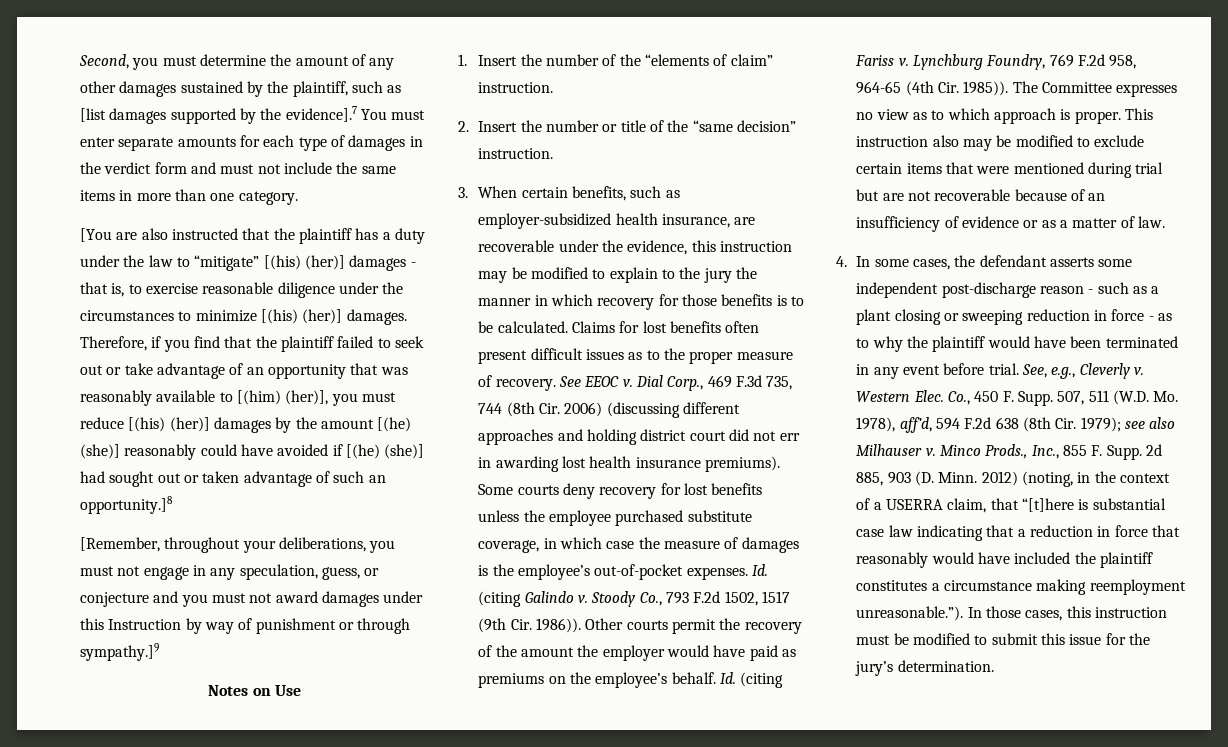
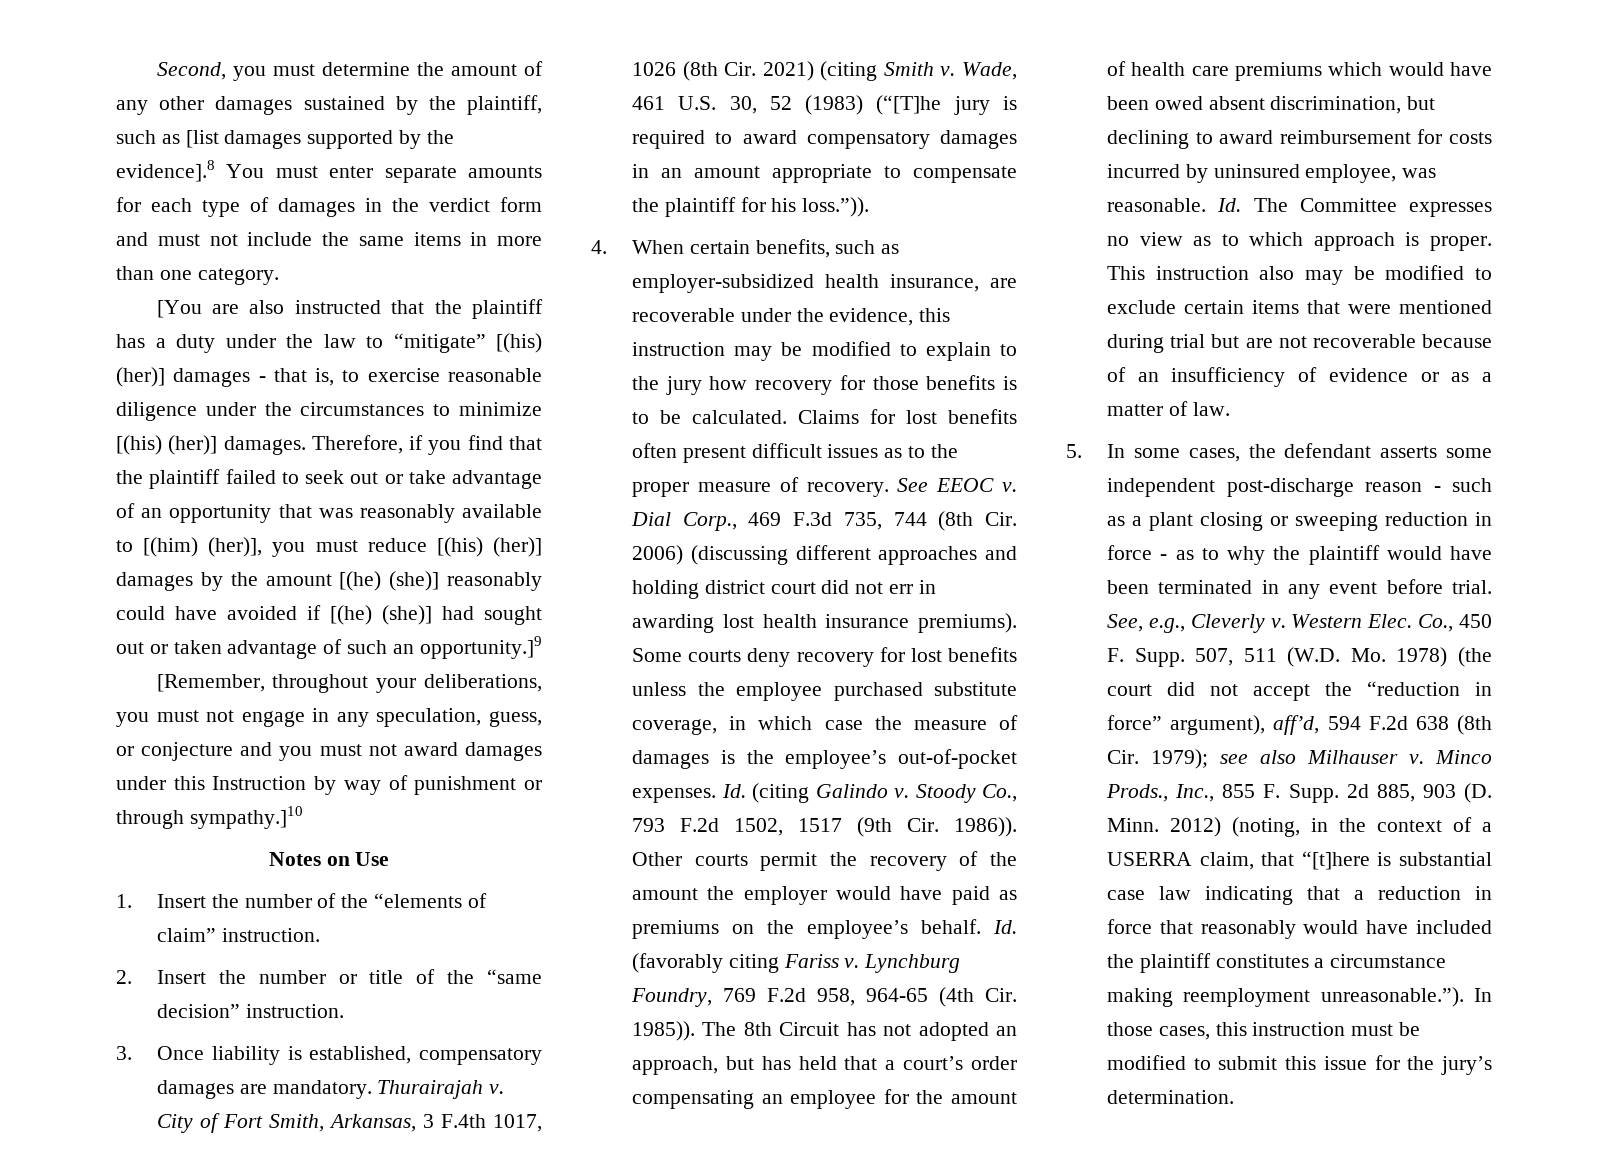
- Second, you must determine the amount of any other damages sustained by the plaintiff, such as [list damages supported by the evidence].7 You must enter separate amounts for each type of damages in the verdict form and must not include the same items in more than one category.
+ Second, you must determine the amount of any other damages sustained by the plaintiff, such as [list damages supported by the evidence].8 You must enter separate amounts for each type of damages in the verdict form and must not include the same items in more than one category.
- Therefore, if you find that the plaintiff failed to seek out or take advantage of an opportunity that was reasonably available to [(him) (her)], you must reduce [(his) (her)] damages by the amount [(he) (she)] reasonably could have avoided if [(he) (she)] had sought out or taken advantage of such an opportunity.]8
+ Therefore, if you find that the plaintiff failed to seek out or take advantage of an opportunity that was reasonably available to [(him) (her)], you must reduce [(his) (her)] damages by the amount [(he) (she)] reasonably could have avoided if [(he) (she)] had sought out or taken advantage of such an opportunity.]9
- [Remember, throughout your deliberations, you must not engage in any speculation, guess, or conjecture and you must not award damages under this Instruction by way of punishment or through sympathy.]9
+ [Remember, throughout your deliberations, you must not engage in any speculation, guess, or conjecture and you must not award damages under this Instruction by way of punishment or through sympathy.]10
- 3. When certain benefits, such as employer-subsidized health insurance, are recoverable under the evidence, this instruction may be modified to explain to the jury the manner in which recovery for those benefits is to be calculated.
+ 3. Once liability is established, compensatory damages are mandatory. Thurairajah v. City of Fort Smith, Arkansas, 3 F.4th 1017, 1026 (8th Cir. 2021) (citing Smith v. Wade, 461 U.S. 30, 52 (1983) (“[T]he jury is required to award compensatory damages in an amount appropriate to compensate the plaintiff for his loss.”)).
+ 4. When certain benefits, such as employer-subsidized health insurance, are recoverable under the evidence, this instruction may be modified to explain to the jury how recovery for those benefits is to be calculated.
- Id. (citing Fariss v.
+ Id. (favorably citing Fariss v.
- The Committee expresses no view as to which approach is proper.
+ The 8th Circuit has not adopted an approach, but has held that a court’s order compensating an employee for the amount of health care premiums which would have been owed absent discrimination, but declining to award reimbursement for costs incurred by uninsured employee, was reasonable. Id. The Committee expresses no view as to which approach is proper.
- 4. In some cases, the defendant asserts some independent post-discharge reason - such as a plant closing or sweeping reduction in force - as to why the plaintiff would have been terminated in any event before trial.
+ 5. In some cases, the defendant asserts some independent post-discharge reason - such as a plant closing or sweeping reduction in force - as to why the plaintiff would have been terminated in any event before trial.
- 507, 511 (W.D. Mo. 1978), aff’d, 594 F.2d 638 (8th Cir. 1979); see also Milhauser v.
+ 507, 511 (W.D. Mo. 1978) (the court did not accept the “reduction in force” argument), aff’d, 594 F.2d 638 (8th Cir. 1979); see also Milhauser v.

